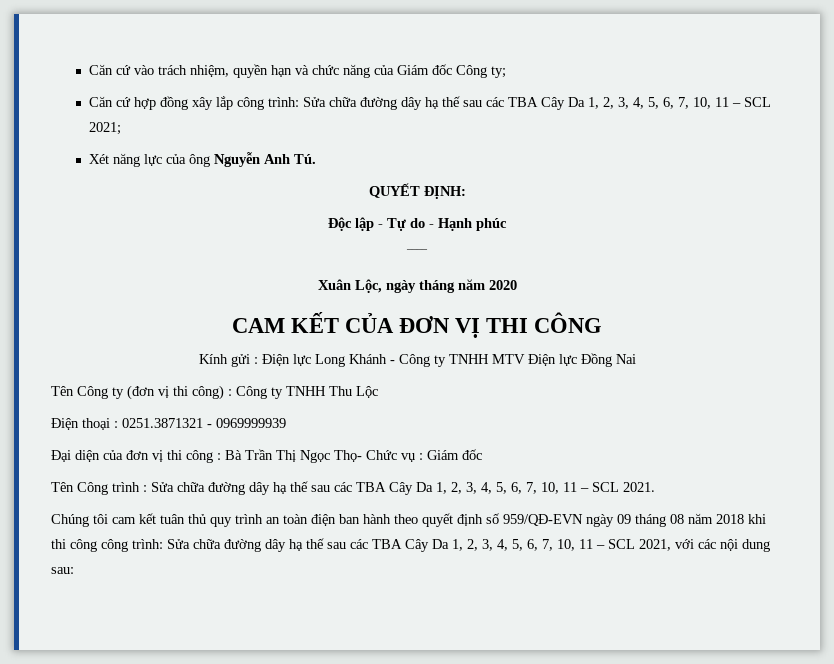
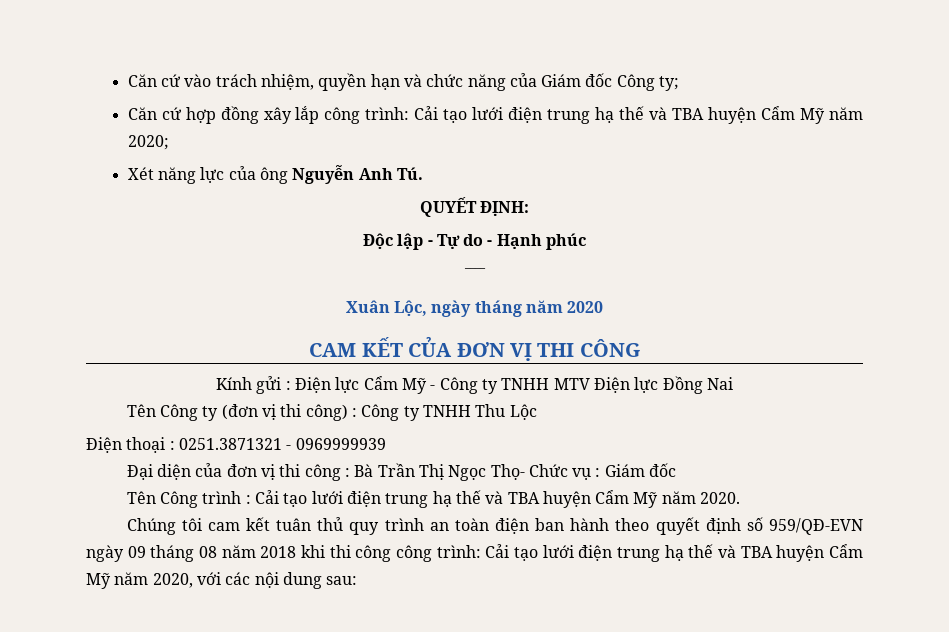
- Căn cứ hợp đồng xây lắp công trình: Sửa chữa đường dây hạ thế sau các TBA Cây Da 1, 2, 3, 4, 5, 6, 7, 10, 11 – SCL 2021;
+ Căn cứ hợp đồng xây lắp công trình: Cải tạo lưới điện trung hạ thế và TBA huyện Cẩm Mỹ năm 2020;
- Kính gửi : Điện lực Long Khánh - Công ty TNHH MTV Điện lực Đồng Nai
+ Kính gửi : Điện lực Cẩm Mỹ - Công ty TNHH MTV Điện lực Đồng Nai
- Tên Công trình : Sửa chữa đường dây hạ thế sau các TBA Cây Da 1, 2, 3, 4, 5, 6, 7, 10, 11 – SCL 2021.
+ Tên Công trình : Cải tạo lưới điện trung hạ thế và TBA huyện Cẩm Mỹ năm 2020.
- Chúng tôi cam kết tuân thủ quy trình an toàn điện ban hành theo quyết định số 959/QĐ-EVN ngày 09 tháng 08 năm 2018 khi thi công công trình: Sửa chữa đường dây hạ thế sau các TBA Cây Da 1, 2, 3, 4, 5, 6, 7, 10, 11 – SCL 2021, với các nội dung sau:
+ Chúng tôi cam kết tuân thủ quy trình an toàn điện ban hành theo quyết định số 959/QĐ-EVN ngày 09 tháng 08 năm 2018 khi thi công công trình: Cải tạo lưới điện trung hạ thế và TBA huyện Cẩm Mỹ năm 2020, với các nội dung sau:

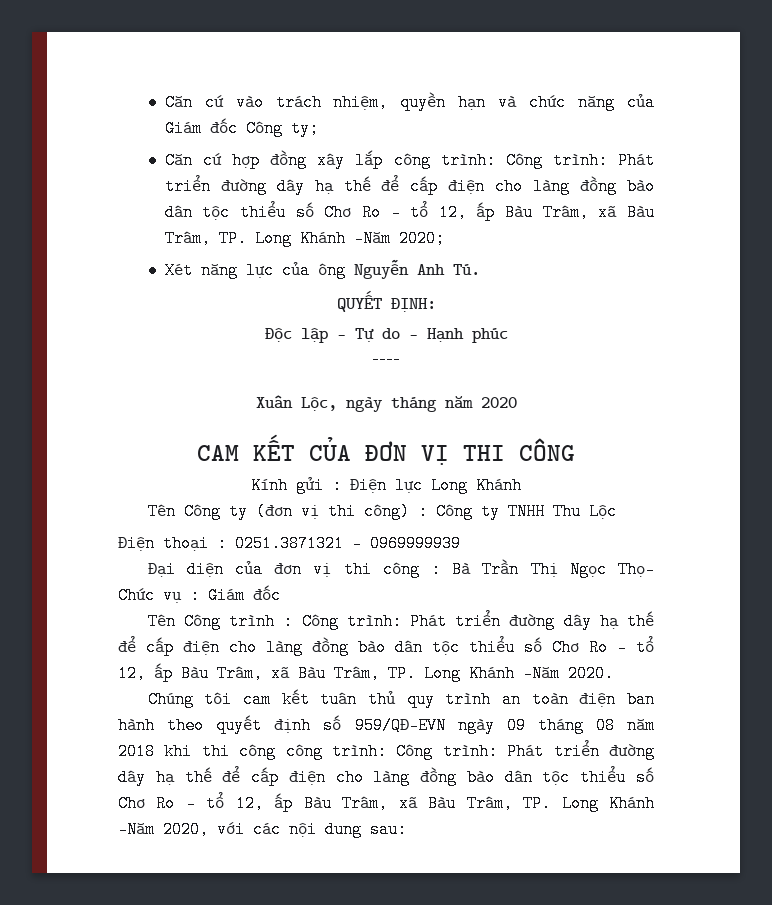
- Căn cứ hợp đồng xây lắp công trình: Cải tạo lưới điện trung hạ thế và TBA huyện Cẩm Mỹ năm 2020;
+ Căn cứ hợp đồng xây lắp công trình: Công trình: Phát triển đường dây hạ thế để cấp điện cho làng đồng bào dân tộc thiểu số Chơ Ro - tổ 12, ấp Bàu Trâm, xã Bàu Trâm, TP. Long Khánh –Năm 2020;
- Kính gửi : Điện lực Cẩm Mỹ - Công ty TNHH MTV Điện lực Đồng Nai
+ Kính gửi : Điện lực Long Khánh
- Tên Công trình : Cải tạo lưới điện trung hạ thế và TBA huyện Cẩm Mỹ năm 2020.
+ Tên Công trình : Công trình: Phát triển đường dây hạ thế để cấp điện cho làng đồng bào dân tộc thiểu số Chơ Ro - tổ 12, ấp Bàu Trâm, xã Bàu Trâm, TP. Long Khánh –Năm 2020.
- Chúng tôi cam kết tuân thủ quy trình an toàn điện ban hành theo quyết định số 959/QĐ-EVN ngày 09 tháng 08 năm 2018 khi thi công công trình: Cải tạo lưới điện trung hạ thế và TBA huyện Cẩm Mỹ năm 2020, với các nội dung sau:
+ Chúng tôi cam kết tuân thủ quy trình an toàn điện ban hành theo quyết định số 959/QĐ-EVN ngày 09 tháng 08 năm 2018 khi thi công công trình: Công trình: Phát triển đường dây hạ thế để cấp điện cho làng đồng bào dân tộc thiểu số Chơ Ro - tổ 12, ấp Bàu Trâm, xã Bàu Trâm, TP. Long Khánh –Năm 2020, với các nội dung sau:

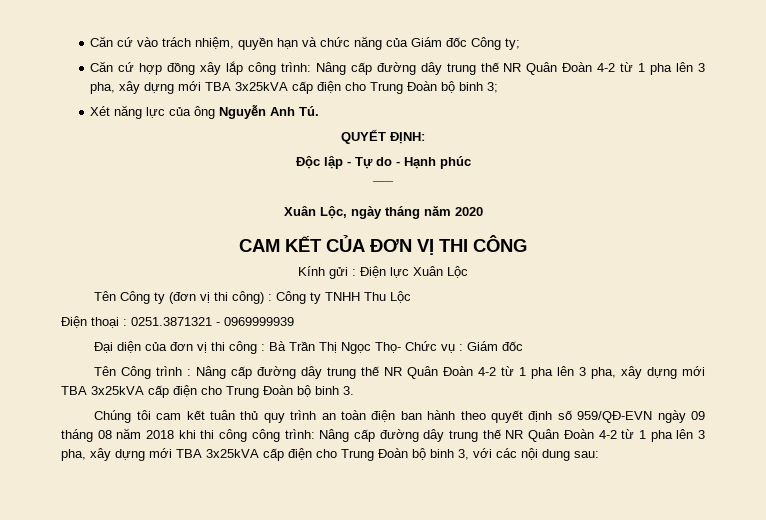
- Căn cứ hợp đồng xây lắp công trình: Công trình: Phát triển đường dây hạ thế để cấp điện cho làng đồng bào dân tộc thiểu số Chơ Ro - tổ 12, ấp Bàu Trâm, xã Bàu Trâm, TP. Long Khánh –Năm 2020;
+ Căn cứ hợp đồng xây lắp công trình: Nâng cấp đường dây trung thế NR Quân Đoàn 4-2 từ 1 pha lên 3 pha, xây dựng mới TBA 3x25kVA cấp điện cho Trung Đoàn bộ binh 3;
- Kính gửi : Điện lực Long Khánh
+ Kính gửi : Điện lực Xuân Lộc
- Tên Công trình : Công trình: Phát triển đường dây hạ thế để cấp điện cho làng đồng bào dân tộc thiểu số Chơ Ro - tổ 12, ấp Bàu Trâm, xã Bàu Trâm, TP. Long Khánh –Năm 2020.
+ Tên Công trình : Nâng cấp đường dây trung thế NR Quân Đoàn 4-2 từ 1 pha lên 3 pha, xây dựng mới TBA 3x25kVA cấp điện cho Trung Đoàn bộ binh 3.
- Chúng tôi cam kết tuân thủ quy trình an toàn điện ban hành theo quyết định số 959/QĐ-EVN ngày 09 tháng 08 năm 2018 khi thi công công trình: Công trình: Phát triển đường dây hạ thế để cấp điện cho làng đồng bào dân tộc thiểu số Chơ Ro - tổ 12, ấp Bàu Trâm, xã Bàu Trâm, TP. Long Khánh –Năm 2020, với các nội dung sau:
+ Chúng tôi cam kết tuân thủ quy trình an toàn điện ban hành theo quyết định số 959/QĐ-EVN ngày 09 tháng 08 năm 2018 khi thi công công trình: Nâng cấp đường dây trung thế NR Quân Đoàn 4-2 từ 1 pha lên 3 pha, xây dựng mới TBA 3x25kVA cấp điện cho Trung Đoàn bộ binh 3, với các nội dung sau:

